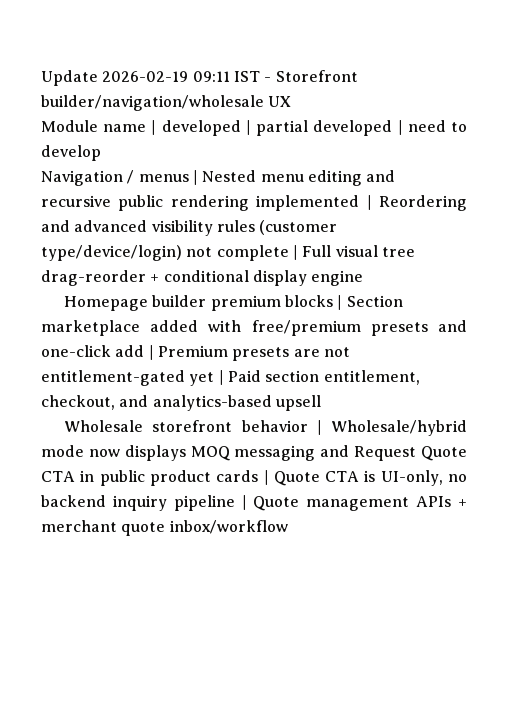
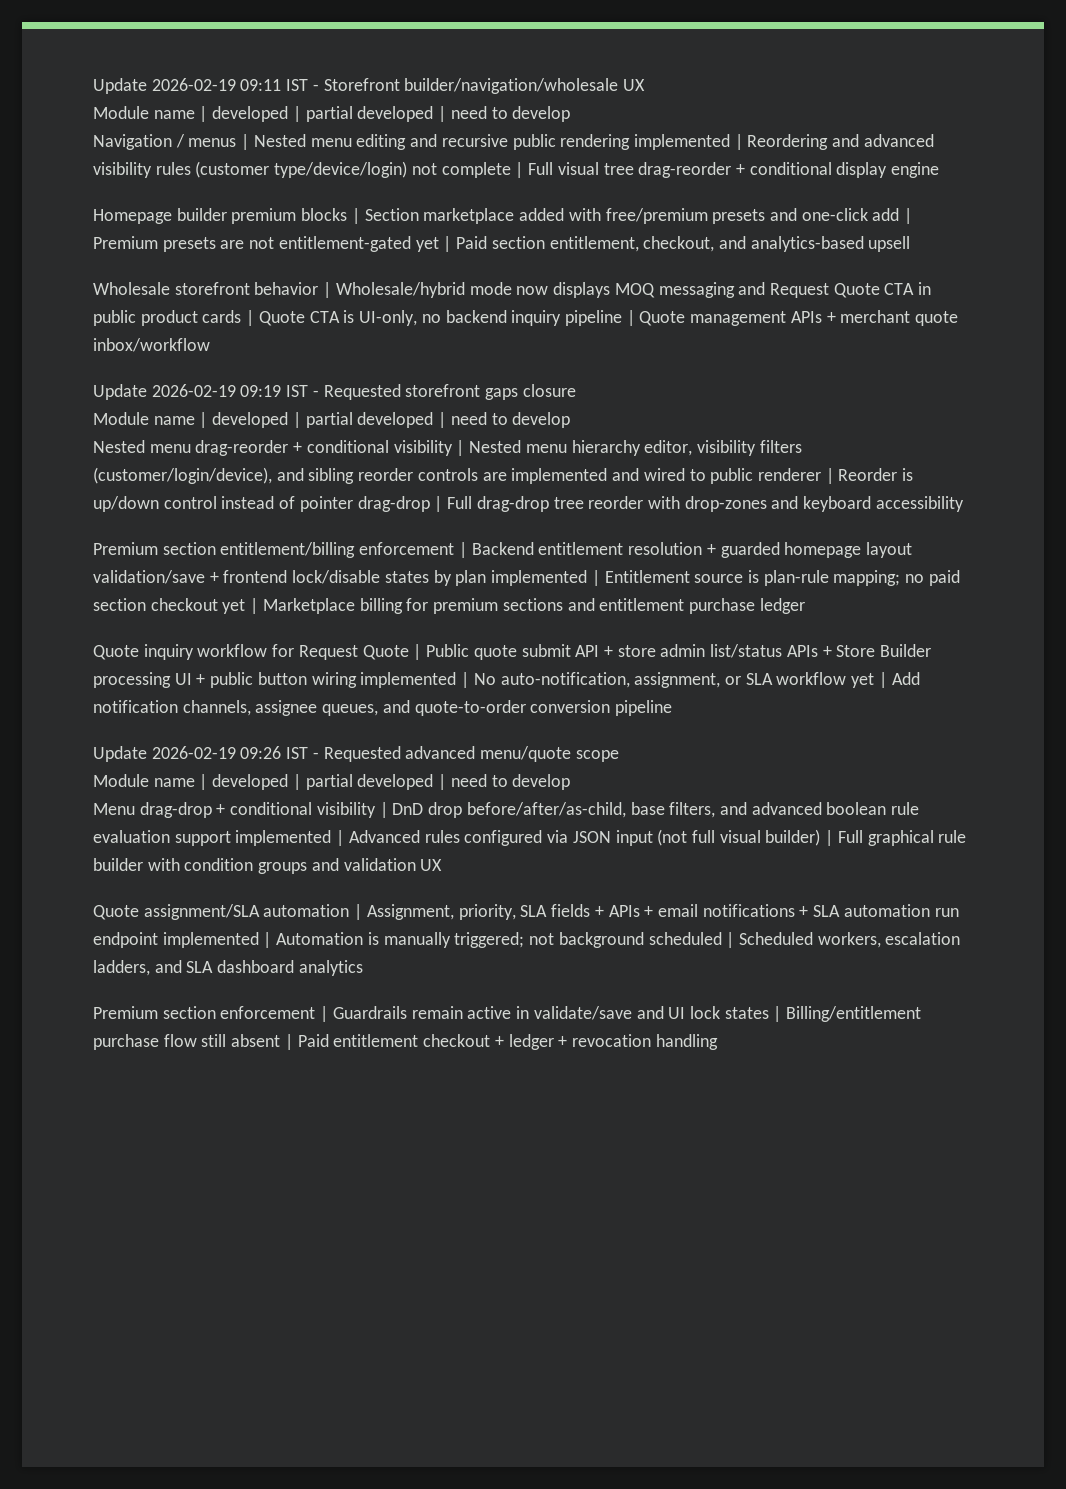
+ Update 2026-02-19 09:19 IST - Requested storefront gaps closure
+ Module name | developed | partial developed | need to develop
+ Nested menu drag-reorder + conditional visibility | Nested menu hierarchy editor, visibility filters (customer/login/device), and sibling reorder controls are implemented and wired to public renderer | Reorder is up/down control instead of pointer drag-drop | Full drag-drop tree reorder with drop-zones and keyboard accessibility
+ Premium section entitlement/billing enforcement | Backend entitlement resolution + guarded homepage layout validation/save + frontend lock/disable states by plan implemented | Entitlement source is plan-rule mapping; no paid section checkout yet | Marketplace billing for premium sections and entitlement purchase ledger
+ Quote inquiry workflow for Request Quote | Public quote submit API + store admin list/status APIs + Store Builder processing UI + public button wiring implemented | No auto-notification, assignment, or SLA workflow yet | Add notification channels, assignee queues, and quote-to-order conversion pipeline
+ Update 2026-02-19 09:26 IST - Requested advanced menu/quote scope
+ Module name | developed | partial developed | need to develop
+ Menu drag-drop + conditional visibility | DnD drop before/after/as-child, base filters, and advanced boolean rule evaluation support implemented | Advanced rules configured via JSON input (not full visual builder) | Full graphical rule builder with condition groups and validation UX
+ Quote assignment/SLA automation | Assignment, priority, SLA fields + APIs + email notifications + SLA automation run endpoint implemented | Automation is manually triggered; not background scheduled | Scheduled workers, escalation ladders, and SLA dashboard analytics
+ Premium section enforcement | Guardrails remain active in validate/save and UI lock states | Billing/entitlement purchase flow still absent | Paid entitlement checkout + ledger + revocation handling

